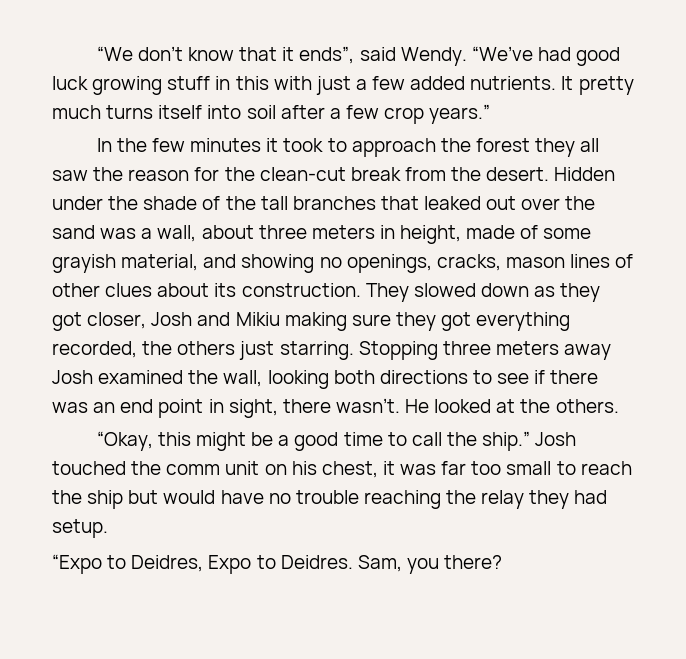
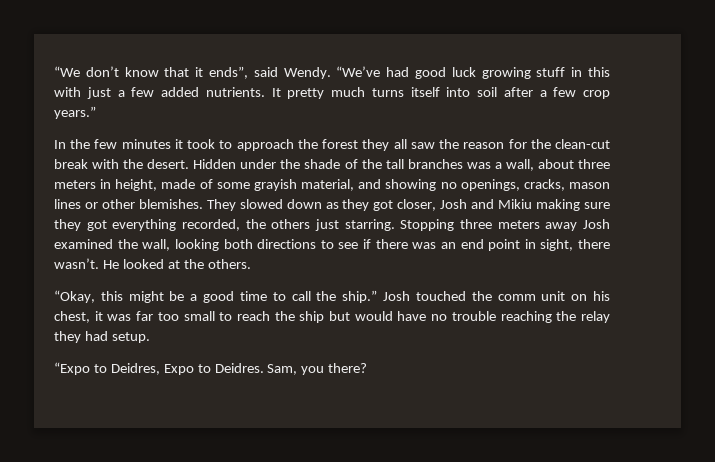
- In the few minutes it took to approach the forest they all saw the reason for the clean-cut break from the desert.
+ In the few minutes it took to approach the forest they all saw the reason for the clean-cut break with the desert.
- Hidden under the shade of the tall branches that leaked out over the sand was a wall, about three meters in height, made of some grayish material, and showing no openings, cracks, mason lines of other clues about its construction.
+ Hidden under the shade of the tall branches was a wall, about three meters in height, made of some grayish material, and showing no openings, cracks, mason lines or other blemishes.

